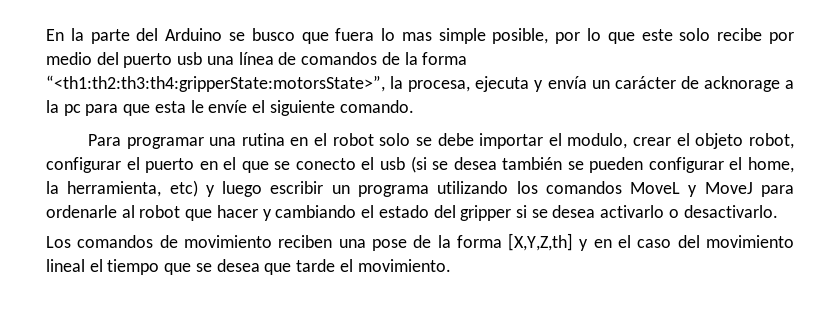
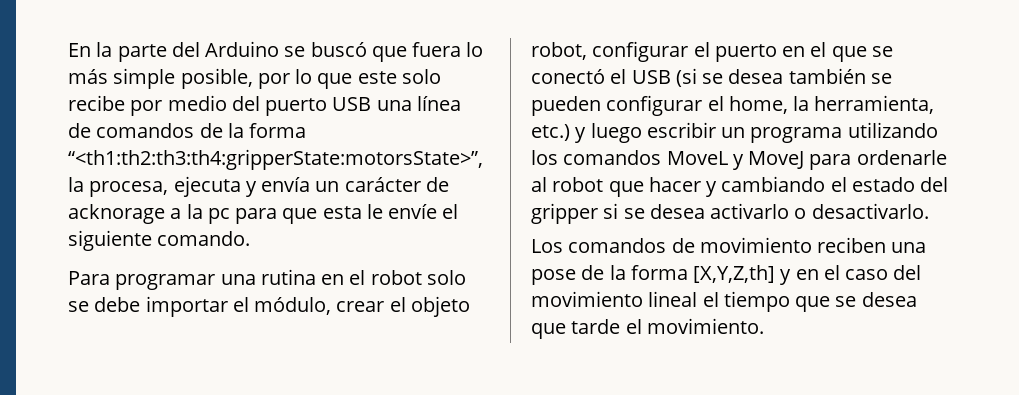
- En la parte del Arduino se busco que fuera lo mas simple posible, por lo que este solo recibe por medio del puerto usb una línea de comandos de la forma “<th1:th2:th3:th4:gripperState:motorsState>”, la procesa, ejecuta y envía un carácter de acknorage a la pc para que esta le envíe el siguiente comando.
+ En la parte del Arduino se buscó que fuera lo más simple posible, por lo que este solo recibe por medio del puerto USB una línea de comandos de la forma “<th1:th2:th3:th4:gripperState:motorsState>”, la procesa, ejecuta y envía un carácter de acknorage a la pc para que esta le envíe el siguiente comando.
- Para programar una rutina en el robot solo se debe importar el modulo, crear el objeto robot, configurar el puerto en el que se conecto el usb (si se desea también se pueden configurar el home, la herramienta, etc) y luego escribir un programa utilizando los comandos MoveL y MoveJ para ordenarle al robot que hacer y cambiando el estado del gripper si se desea activarlo o desactivarlo.
+ Para programar una rutina en el robot solo se debe importar el módulo, crear el objeto robot, configurar el puerto en el que se conectó el USB (si se desea también se pueden configurar el home, la herramienta, etc.) y luego escribir un programa utilizando los comandos MoveL y MoveJ para ordenarle al robot que hacer y cambiando el estado del gripper si se desea activarlo o desactivarlo.

